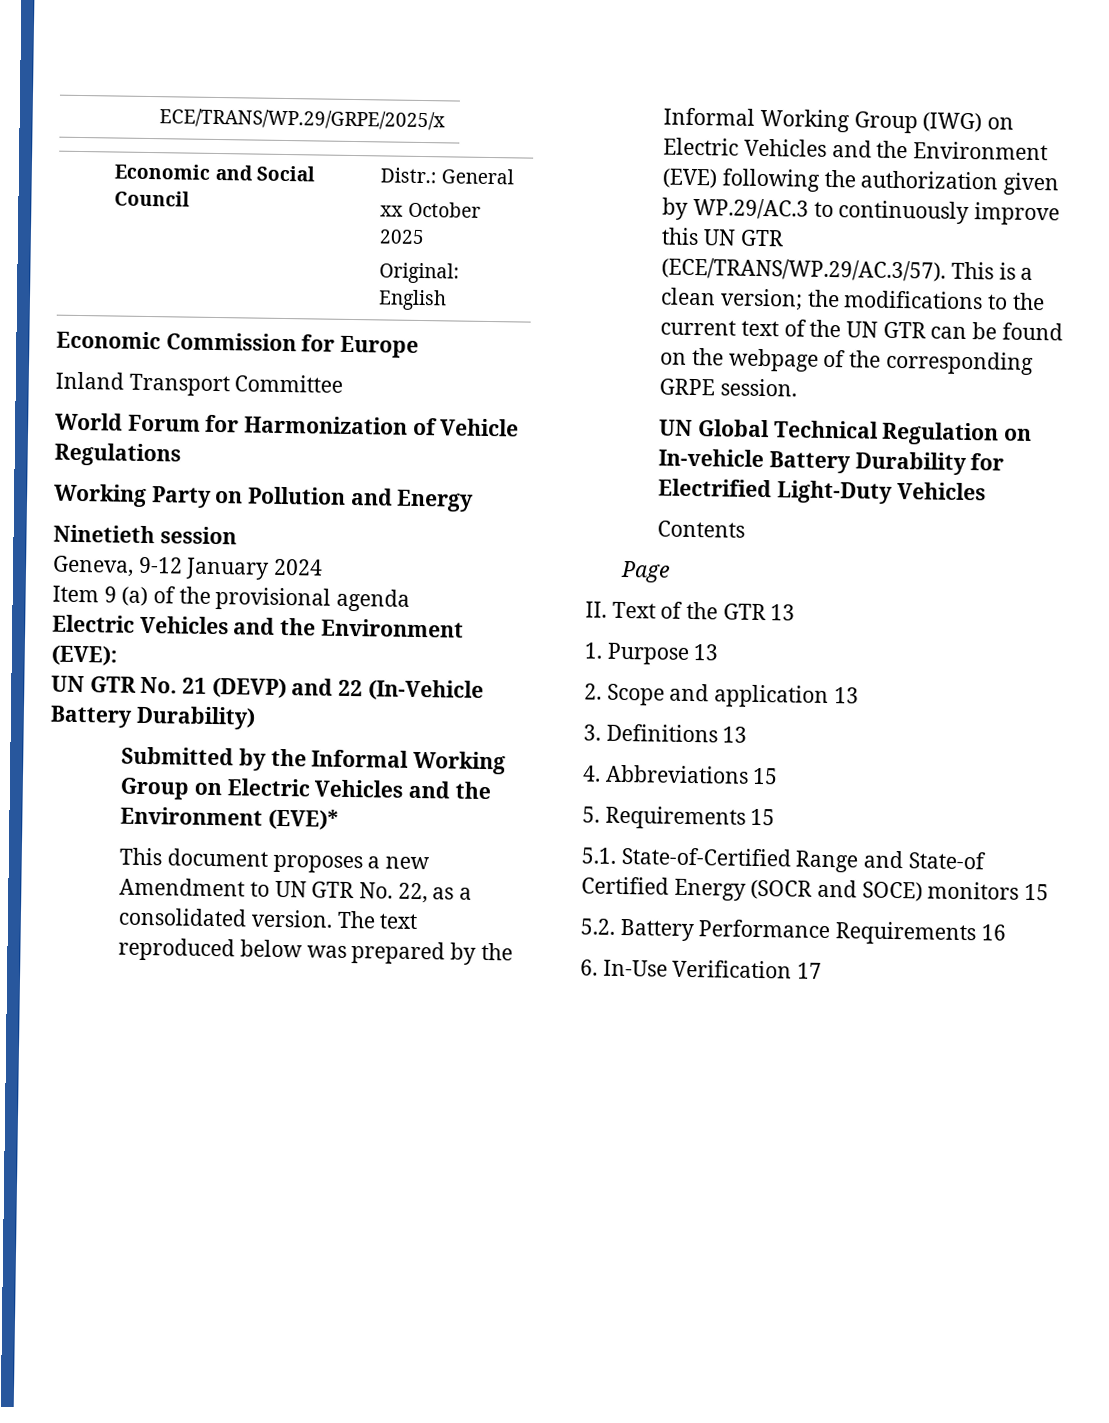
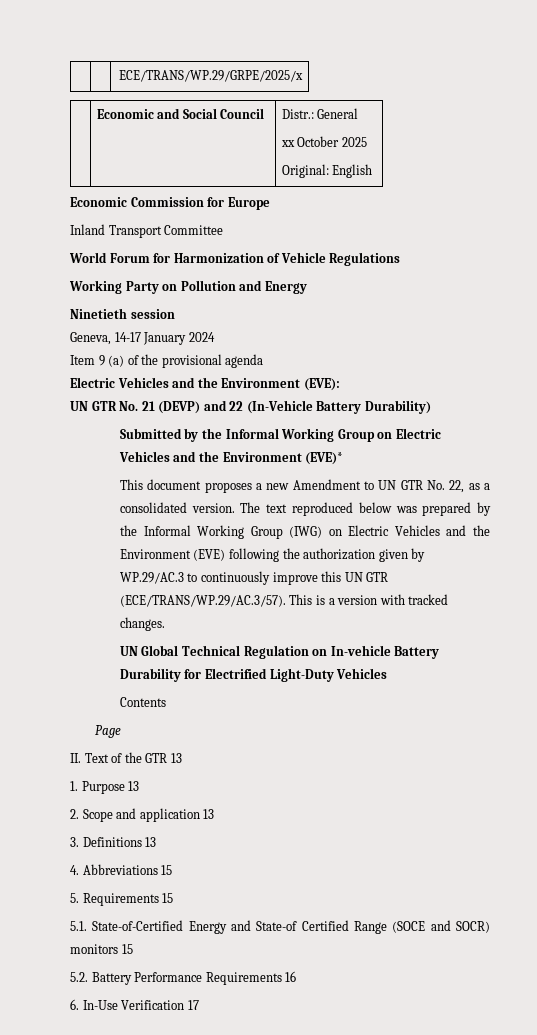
- Geneva, 9-12 January 2024
+ Geneva, 14-17 January 2024
- The text reproduced below was prepared by the Informal Working Group (IWG) on Electric Vehicles and the Environment (EVE) following the authorization given by WP.29/AC.3 to continuously improve this UN GTR (ECE/TRANS/WP.29/AC.3/57). This is a clean version; the modifications to the current text of the UN GTR can be found on the webpage of the corresponding GRPE session.
+ The text reproduced below was prepared by the Informal Working Group (IWG) on Electric Vehicles and the Environment (EVE) following the authorization given by WP.29/AC.3 to continuously improve this UN GTR (ECE/TRANS/WP.29/AC.3/57). This is a version with tracked changes.
- 5.1. State-of-Certified Range and State-of Certified Energy (SOCR and SOCE) monitors 15
+ 5.1. State-of-Certified Energy and State-of Certified Range (SOCE and SOCR) monitors 15

